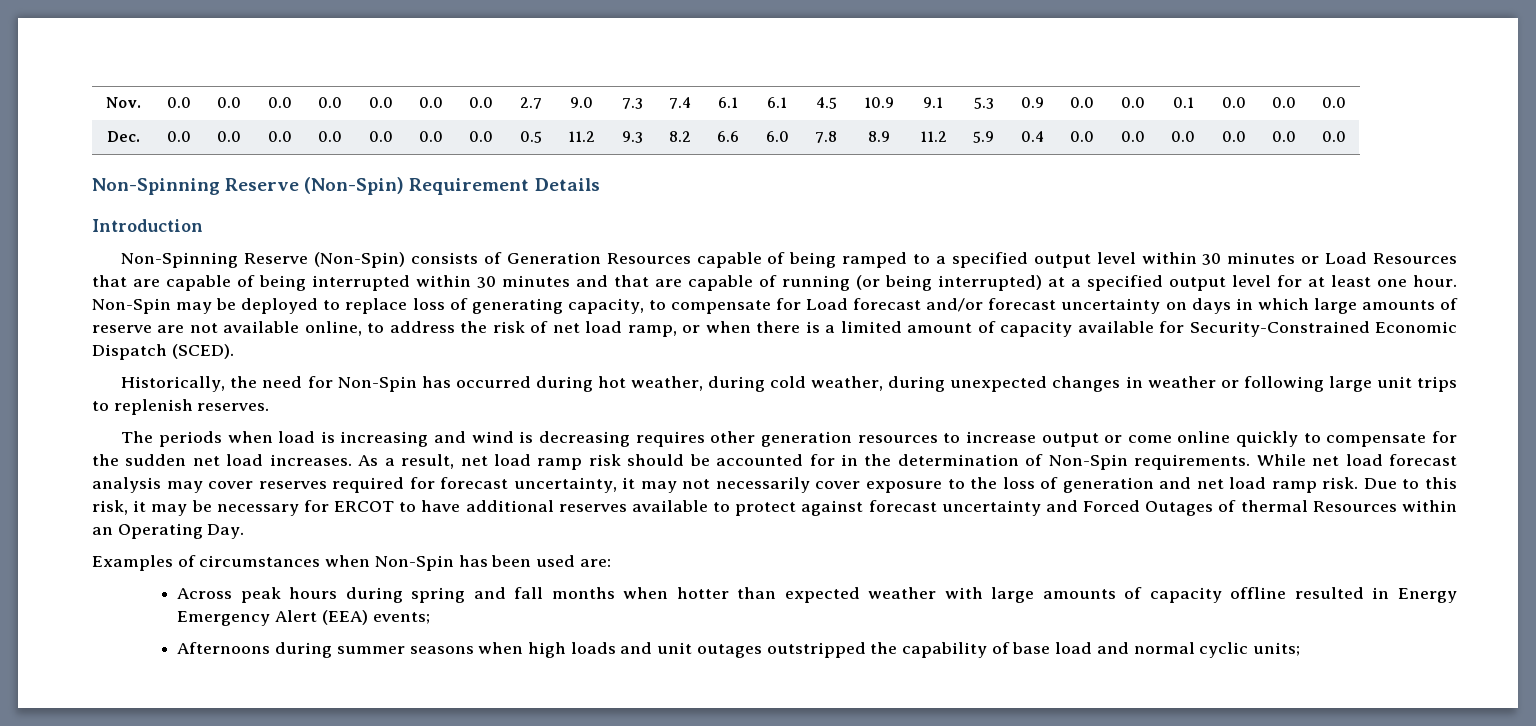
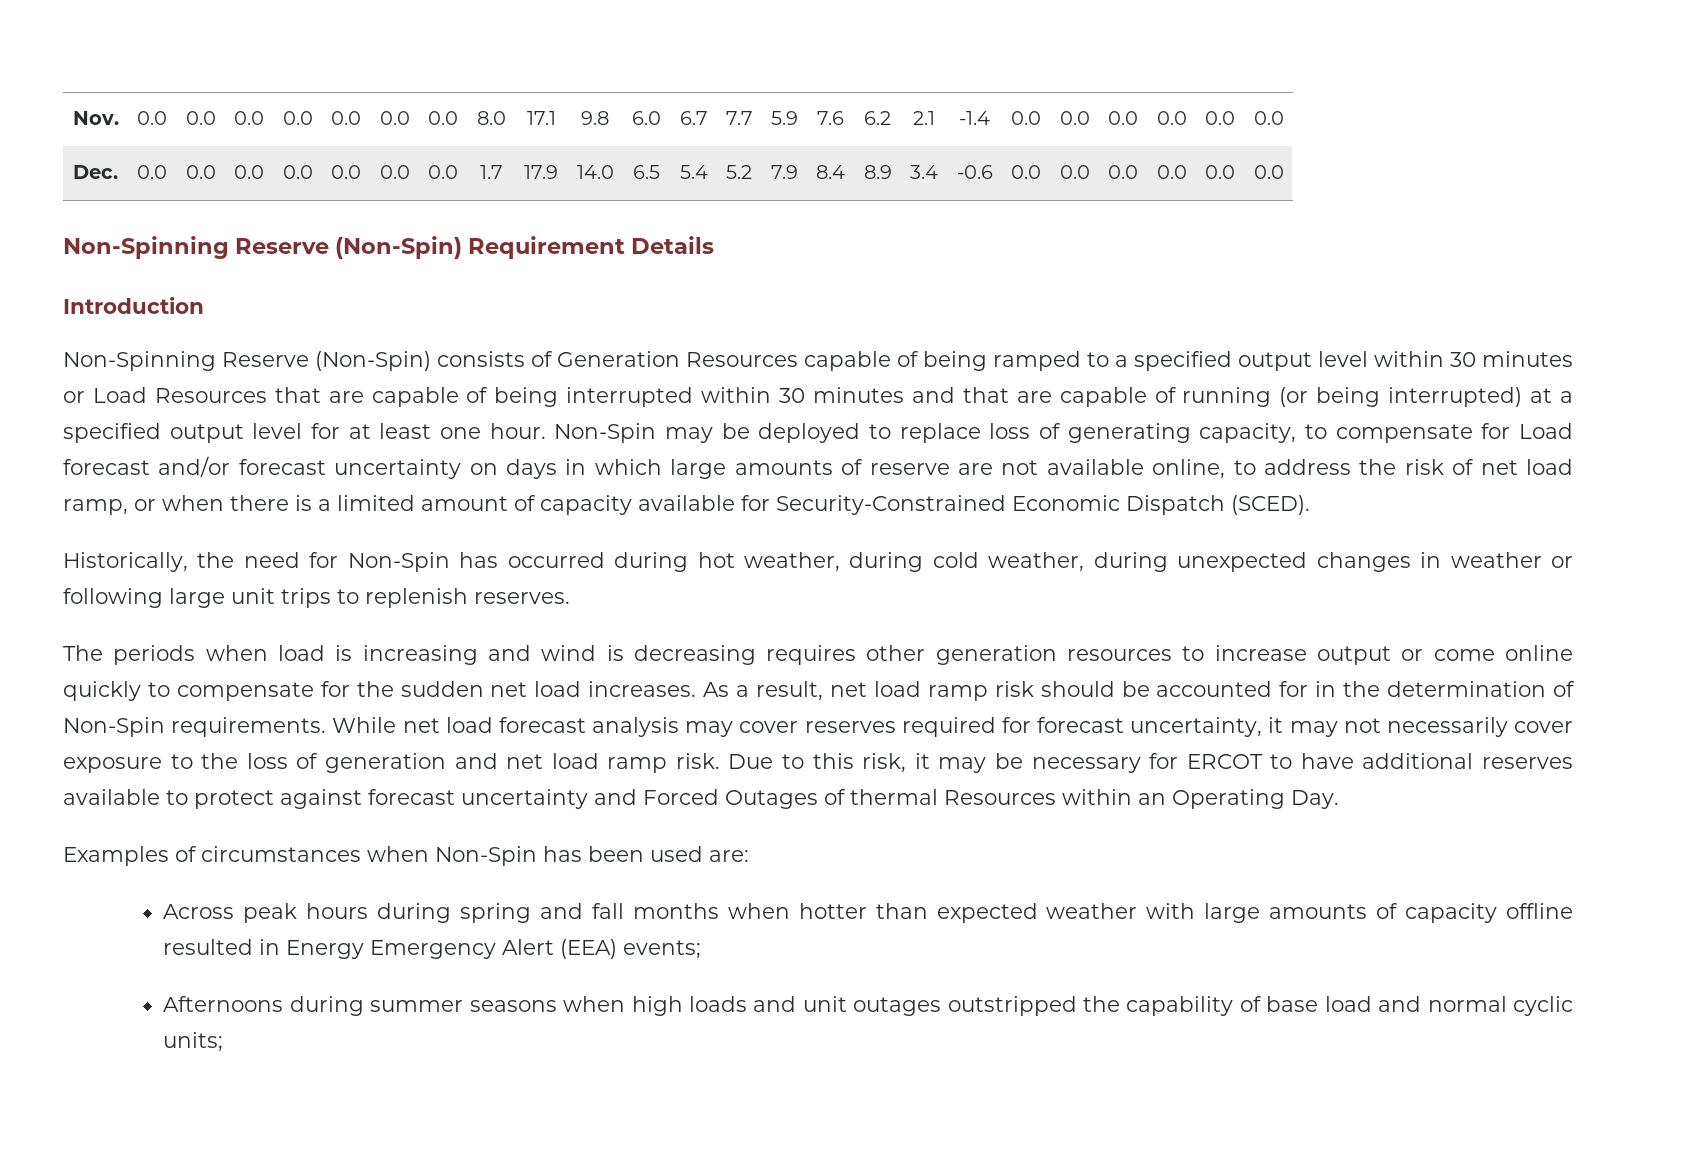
- Nov. | 0.0 | 0.0 | 0.0 | 0.0 | 0.0 | 0.0 | 0.0 | 2.7 | 9.0 | 7.3 | 7.4 | 6.1 | 6.1 | 4.5 | 10.9 | 9.1 | 5.3 | 0.9 | 0.0 | 0.0 | 0.1 | 0.0 | 0.0 | 0.0
+ Nov. | 0.0 | 0.0 | 0.0 | 0.0 | 0.0 | 0.0 | 0.0 | 8.0 | 17.1 | 9.8 | 6.0 | 6.7 | 7.7 | 5.9 | 7.6 | 6.2 | 2.1 | -1.4 | 0.0 | 0.0 | 0.0 | 0.0 | 0.0 | 0.0
- Dec. | 0.0 | 0.0 | 0.0 | 0.0 | 0.0 | 0.0 | 0.0 | 0.5 | 11.2 | 9.3 | 8.2 | 6.6 | 6.0 | 7.8 | 8.9 | 11.2 | 5.9 | 0.4 | 0.0 | 0.0 | 0.0 | 0.0 | 0.0 | 0.0
+ Dec. | 0.0 | 0.0 | 0.0 | 0.0 | 0.0 | 0.0 | 0.0 | 1.7 | 17.9 | 14.0 | 6.5 | 5.4 | 5.2 | 7.9 | 8.4 | 8.9 | 3.4 | -0.6 | 0.0 | 0.0 | 0.0 | 0.0 | 0.0 | 0.0

